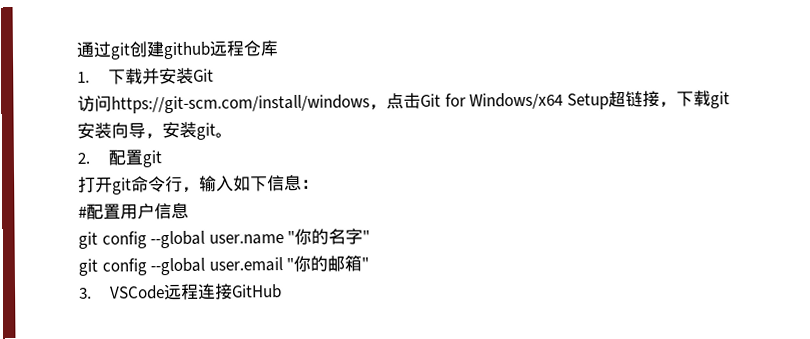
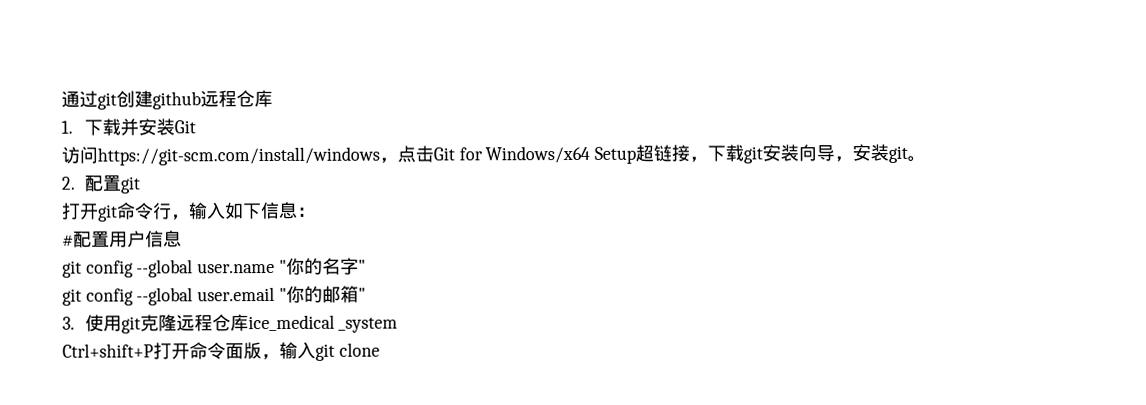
- 3. VSCode远程连接GitHub
+ 3.使用git克隆远程仓库ice_medical _system
+ Ctrl+shift+P打开命令面版，输入git clone

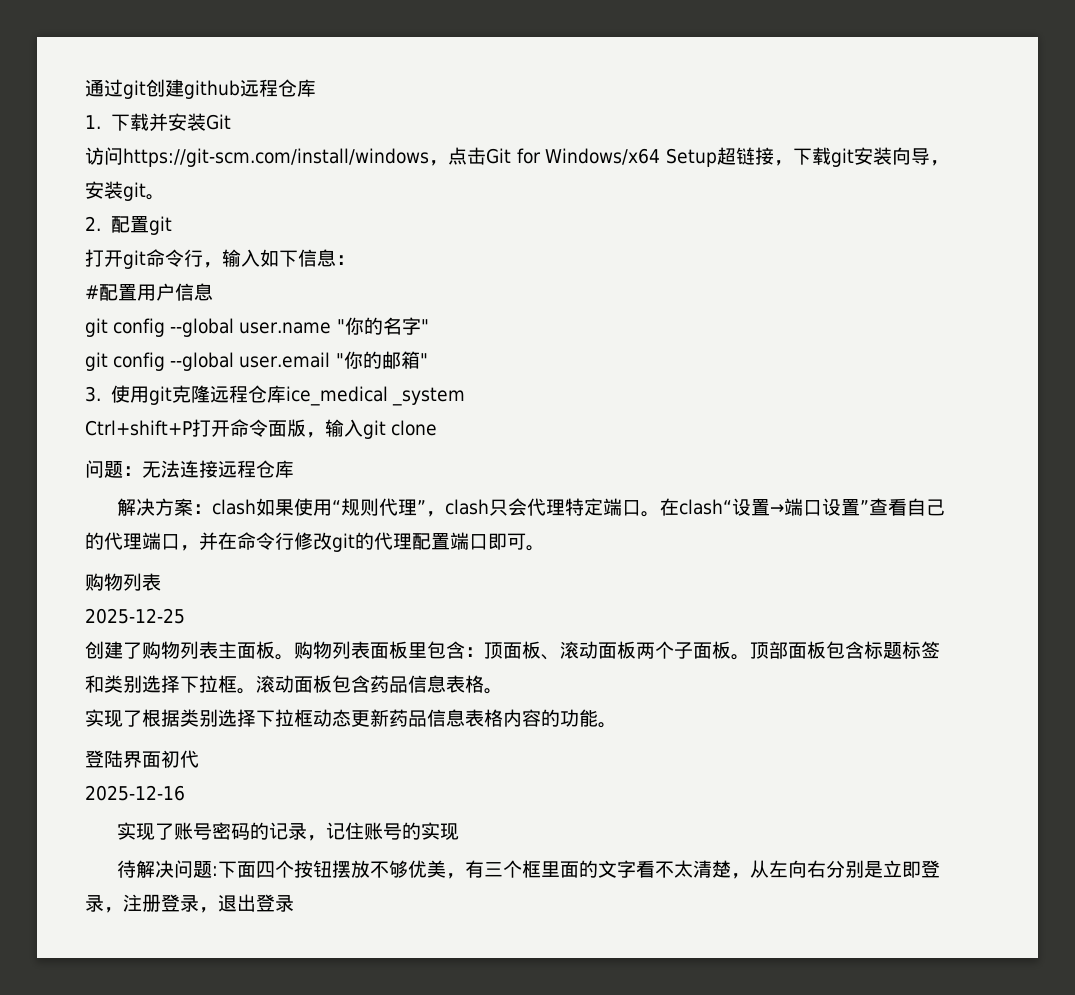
+ 问题：无法连接远程仓库
+ 解决方案：clash如果使用“规则代理”，clash只会代理特定端口。在clash“设置→端口设置”查看自己的代理端口，并在命令行修改git的代理配置端口即可。
+ 购物列表
+ 2025-12-25
+ 创建了购物列表主面板。购物列表面板里包含：顶面板、滚动面板两个子面板。顶部面板包含标题标签和类别选择下拉框。滚动面板包含药品信息表格。
+ 实现了根据类别选择下拉框动态更新药品信息表格内容的功能。
+ 登陆界面初代
+ 2025-12-16
+ 实现了账号密码的记录，记住账号的实现
+ 待解决问题:下面四个按钮摆放不够优美，有三个框里面的文字看不太清楚，从左向右分别是立即登录，注册登录，退出登录

